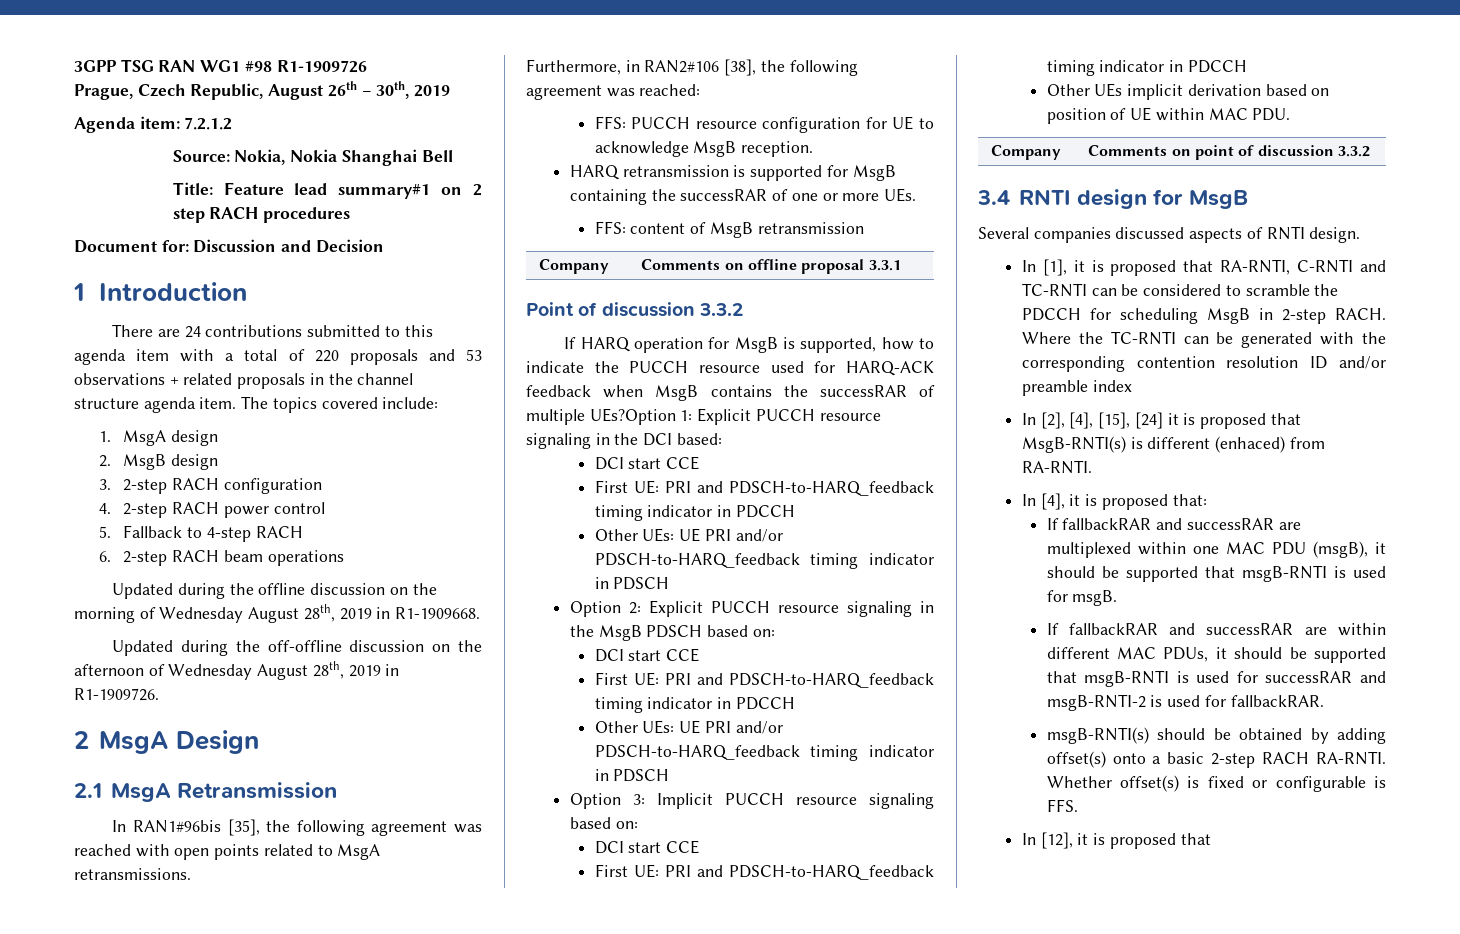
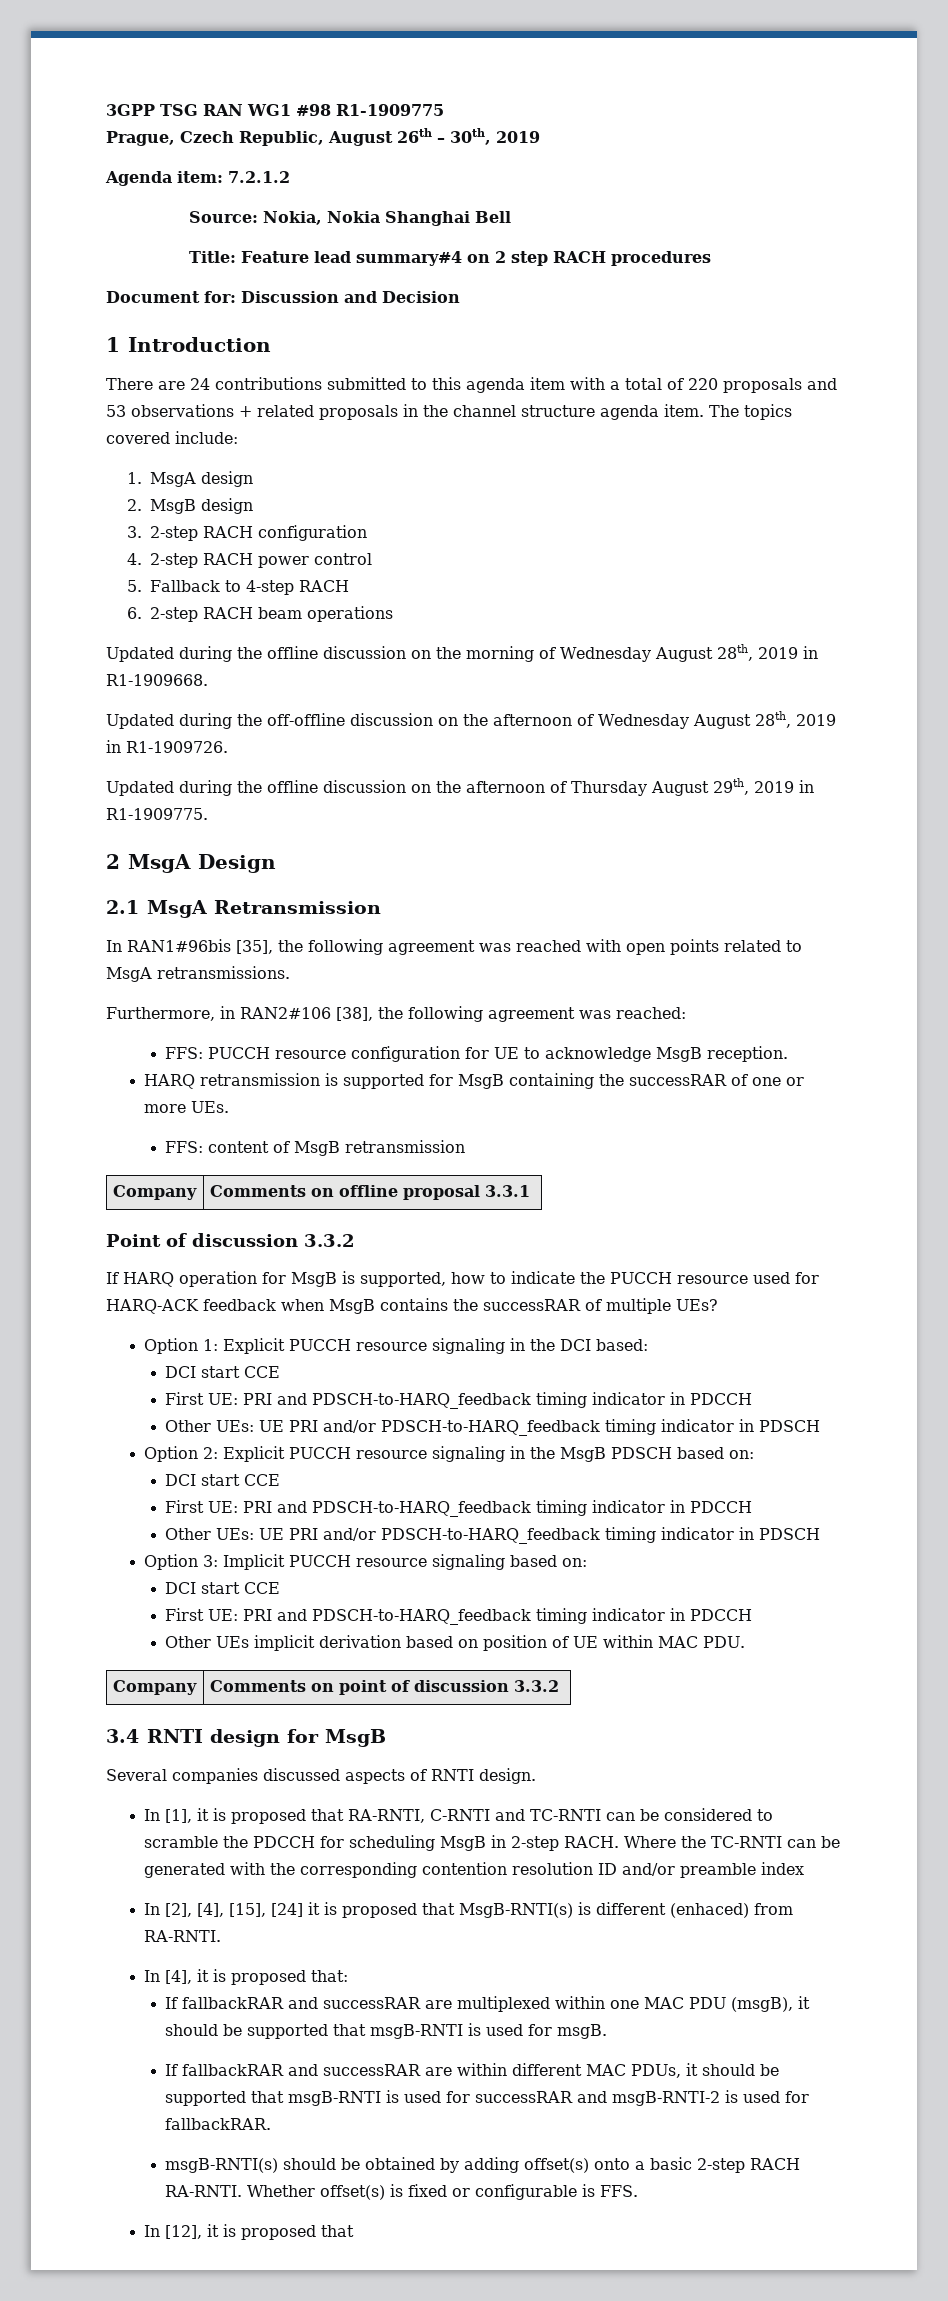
- 3GPP TSG RAN WG1 #98 R1-1909726
+ 3GPP TSG RAN WG1 #98 R1-1909775
- Title: Feature lead summary#1 on 2 step RACH procedures
+ Title: Feature lead summary#4 on 2 step RACH procedures
+ Updated during the offline discussion on the afternoon of Thursday August 29th, 2019 in R1-1909775.
- If HARQ operation for MsgB is supported, how to indicate the PUCCH resource used for HARQ-ACK feedback when MsgB contains the successRAR of multiple UEs?Option 1: Explicit PUCCH resource signaling in the DCI based:
+ If HARQ operation for MsgB is supported, how to indicate the PUCCH resource used for HARQ-ACK feedback when MsgB contains the successRAR of multiple UEs?
+ Option 1: Explicit PUCCH resource signaling in the DCI based:

